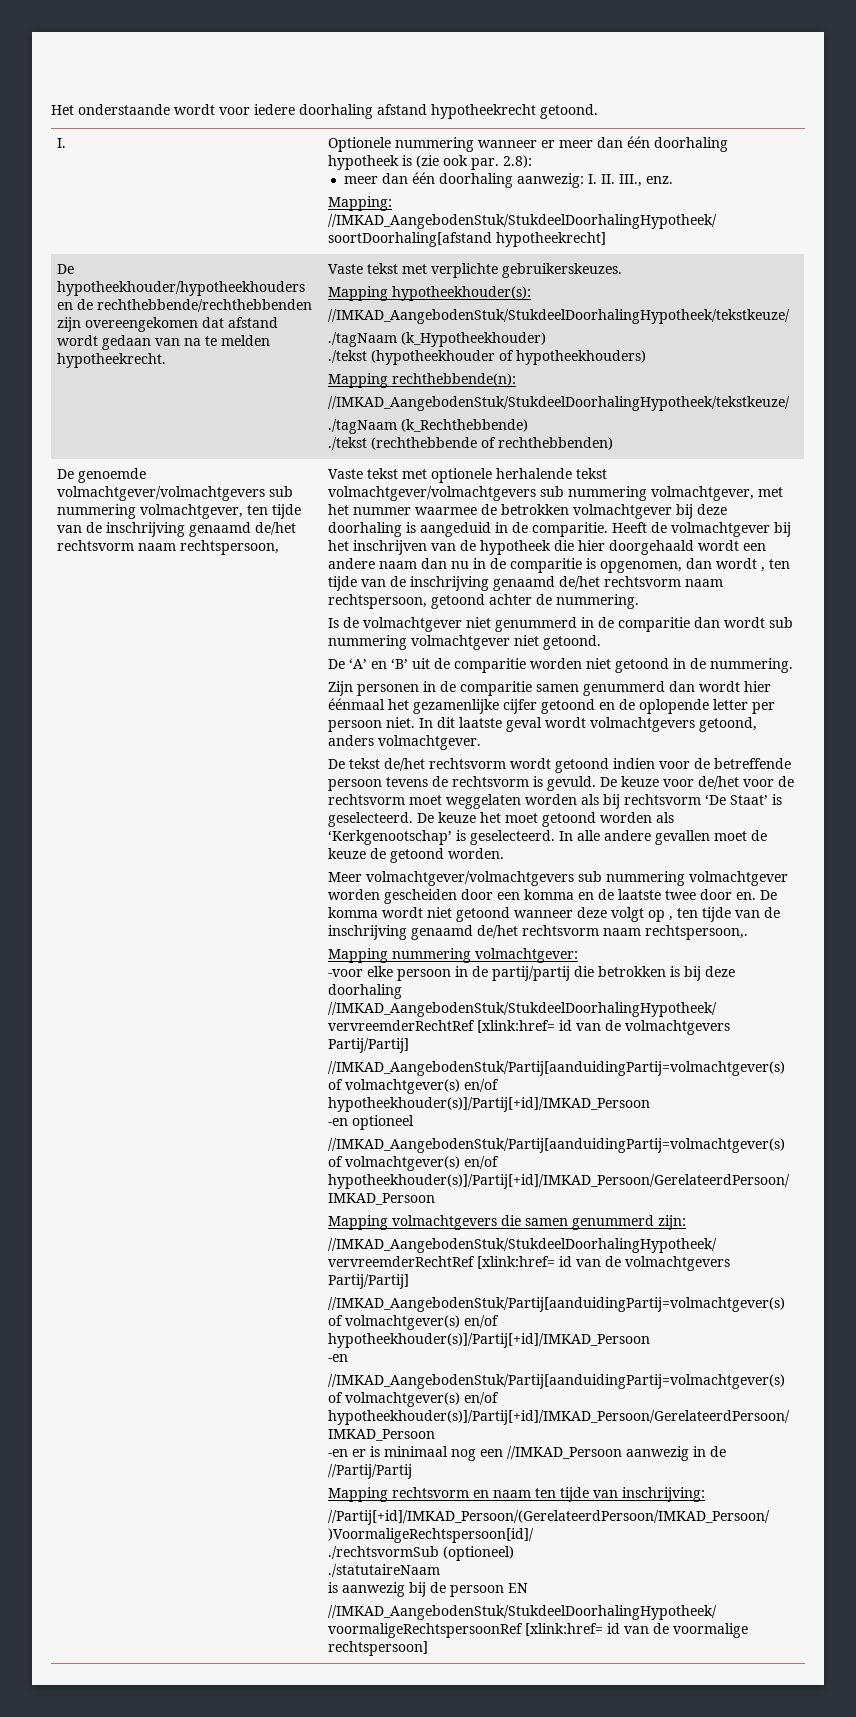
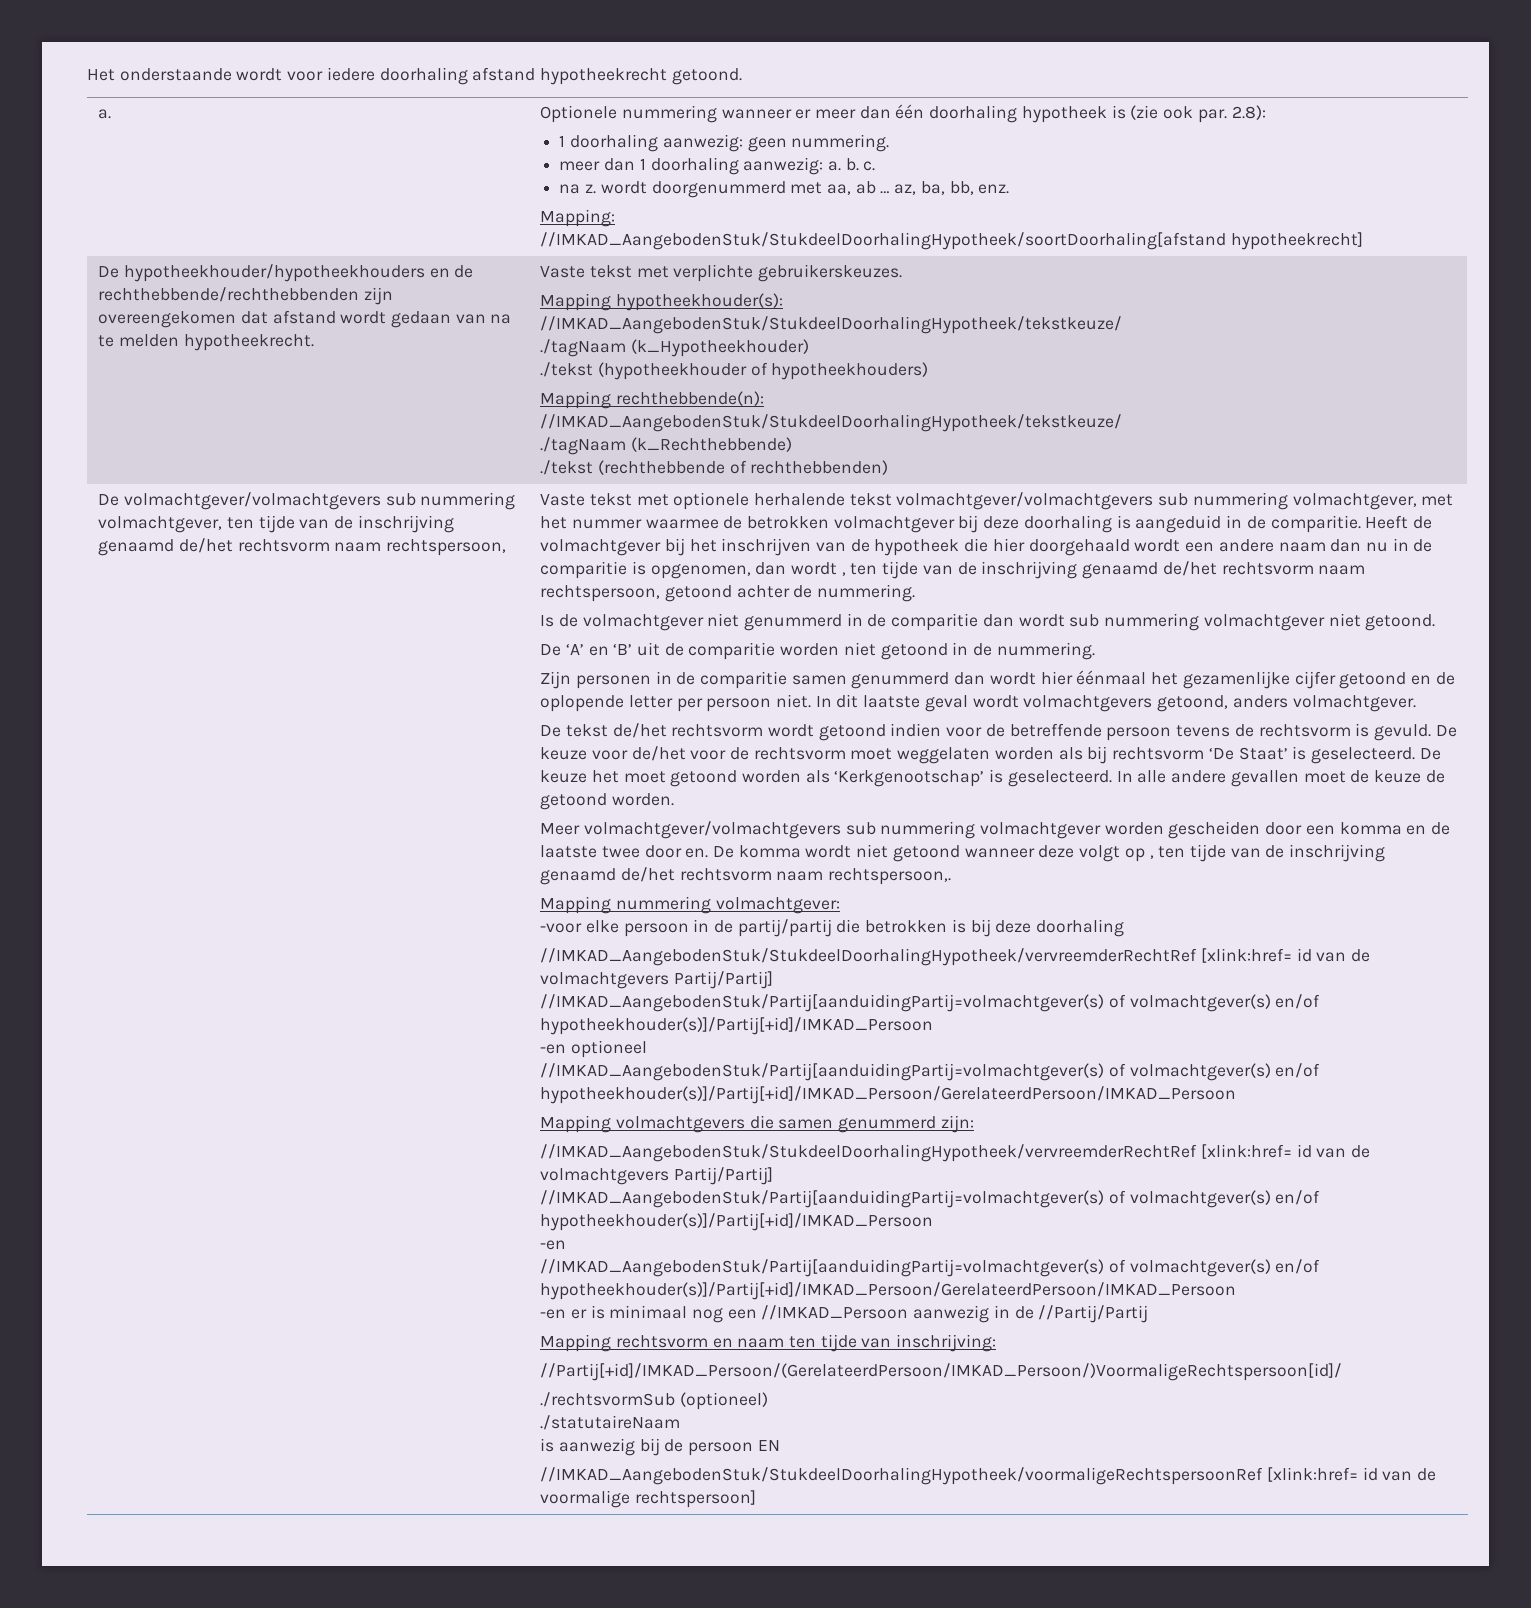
  Het onderstaande wordt voor iedere doorhaling afstand hypotheekrecht getoond.
- I.
+ a.
- meer dan één doorhaling aanwezig: I. II. III., enz.
+ 1 doorhaling aanwezig: geen nummering.
+ meer dan 1 doorhaling aanwezig: a. b. c.
+ na z. wordt doorgenummerd met aa, ab … az, ba, bb, enz.
- De genoemde volmachtgever/volmachtgevers sub nummering volmachtgever, ten tijde van de inschrijving genaamd de/het rechtsvorm naam rechtspersoon,
+ De volmachtgever/volmachtgevers sub nummering volmachtgever, ten tijde van de inschrijving genaamd de/het rechtsvorm naam rechtspersoon,

